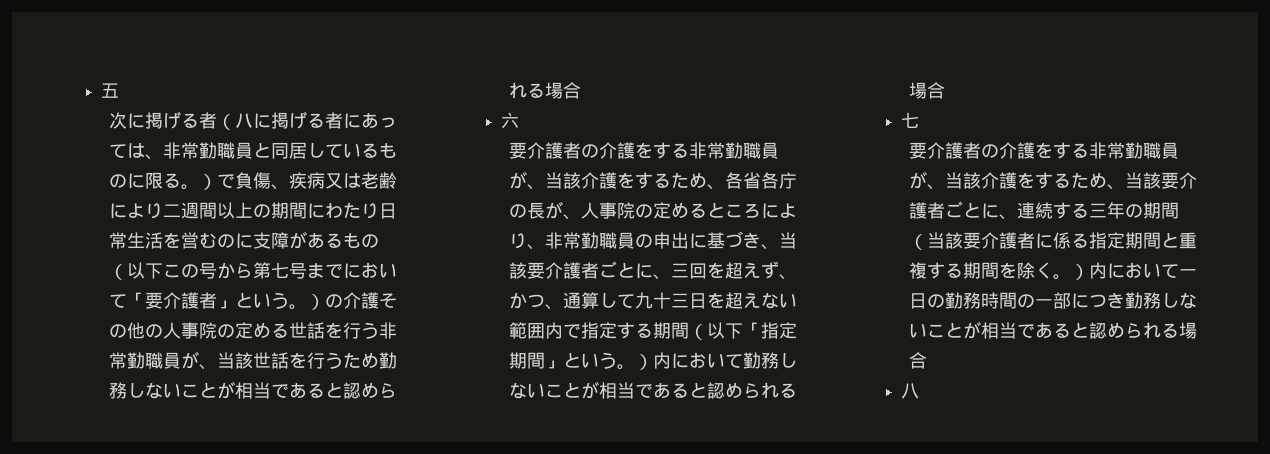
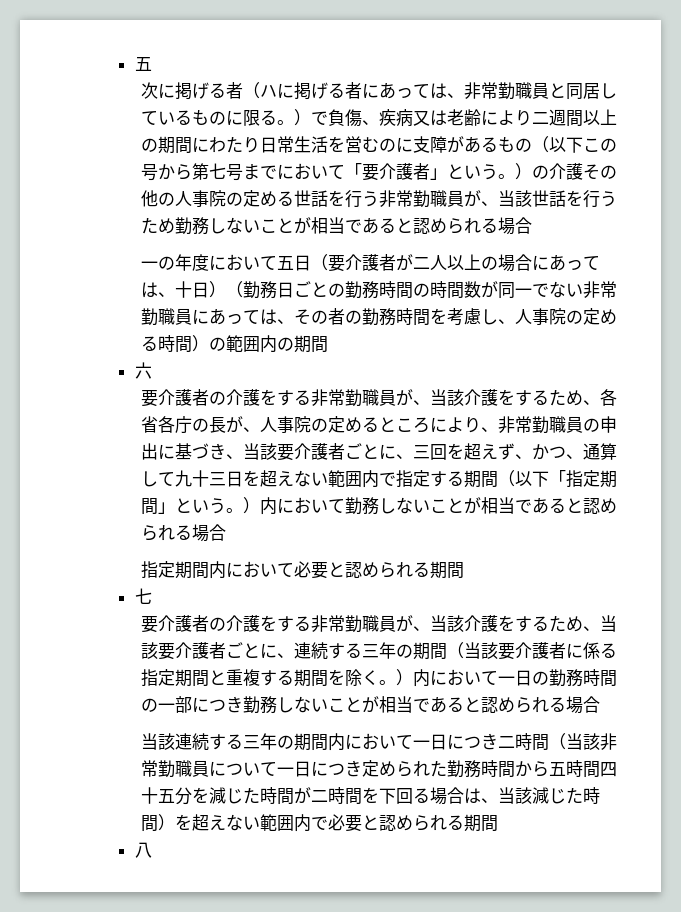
+ 一の年度において五日（要介護者が二人以上の場合にあっては、十日）（勤務日ごとの勤務時間の時間数が同一でない非常勤職員にあっては、その者の勤務時間を考慮し、人事院の定める時間）の範囲内の期間
+ 指定期間内において必要と認められる期間
+ 当該連続する三年の期間内において一日につき二時間（当該非常勤職員について一日につき定められた勤務時間から五時間四十五分を減じた時間が二時間を下回る場合は、当該減じた時間）を超えない範囲内で必要と認められる期間

